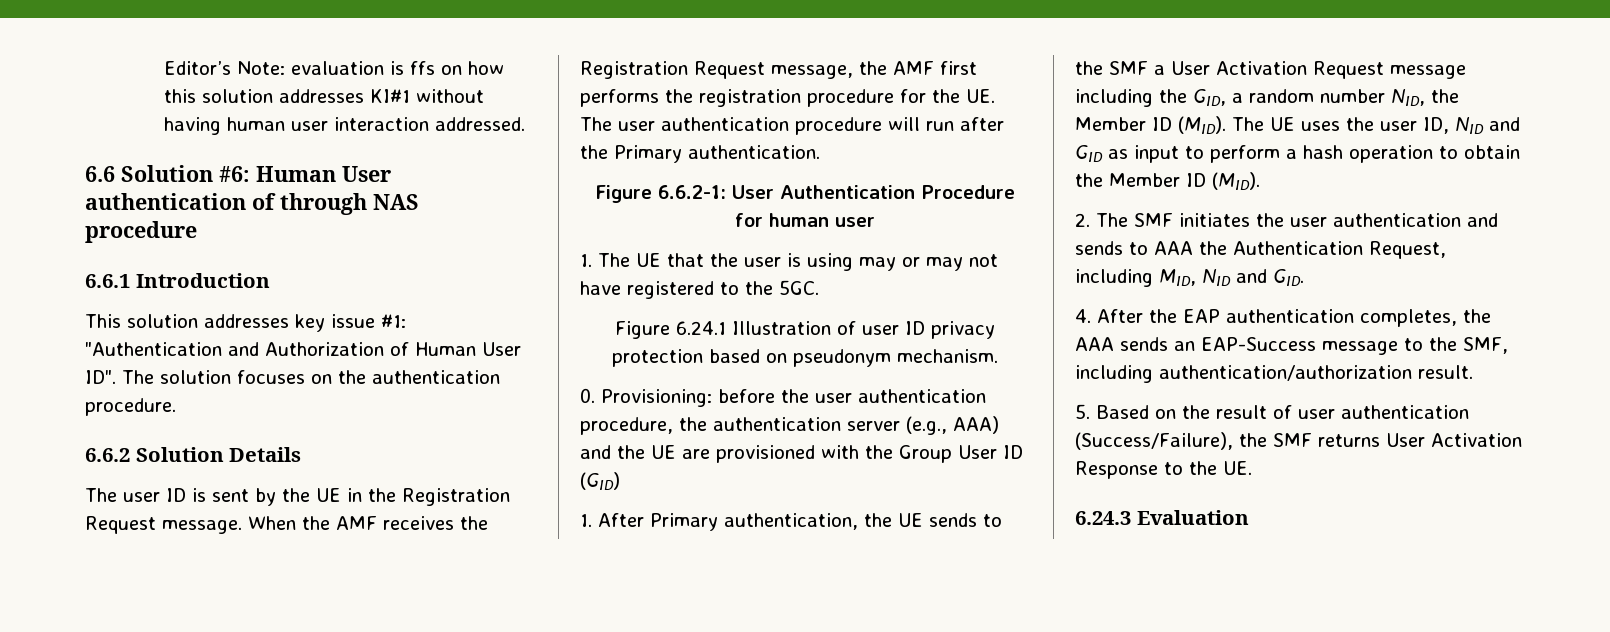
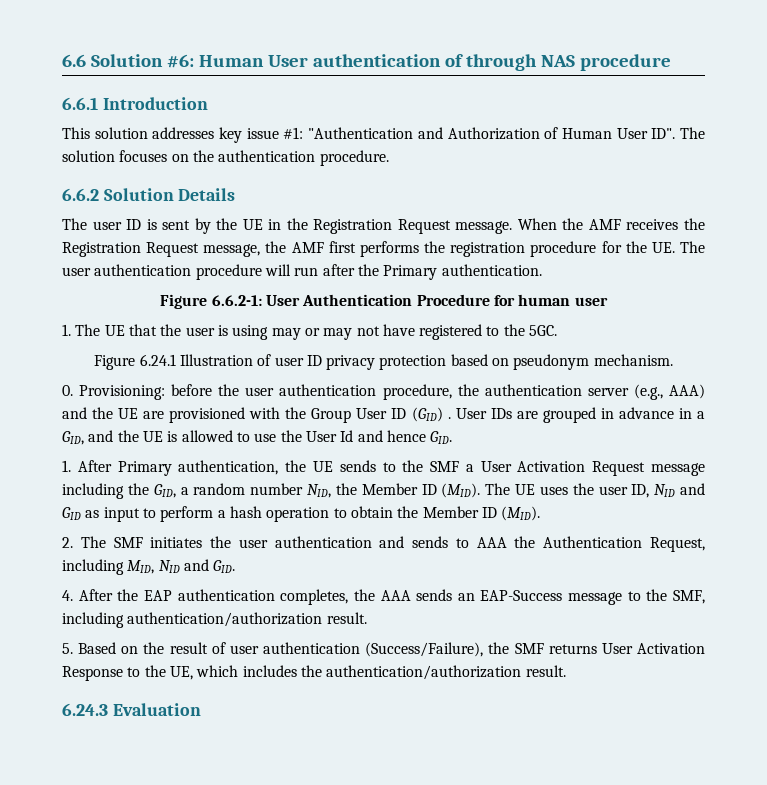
- Editor’s Note: evaluation is ffs on how this solution addresses KI#1 without having human user interaction addressed.
- 0. Provisioning: before the user authentication procedure, the authentication server (e.g., AAA) and the UE are provisioned with the Group User ID (GID)
+ 0. Provisioning: before the user authentication procedure, the authentication server (e.g., AAA) and the UE are provisioned with the Group User ID (GID) . User IDs are grouped in advance in a GID, and the UE is allowed to use the User Id and hence GID.
- 5. Based on the result of user authentication (Success/Failure), the SMF returns User Activation Response to the UE.
+ 5. Based on the result of user authentication (Success/Failure), the SMF returns User Activation Response to the UE, which includes the authentication/authorization result.

